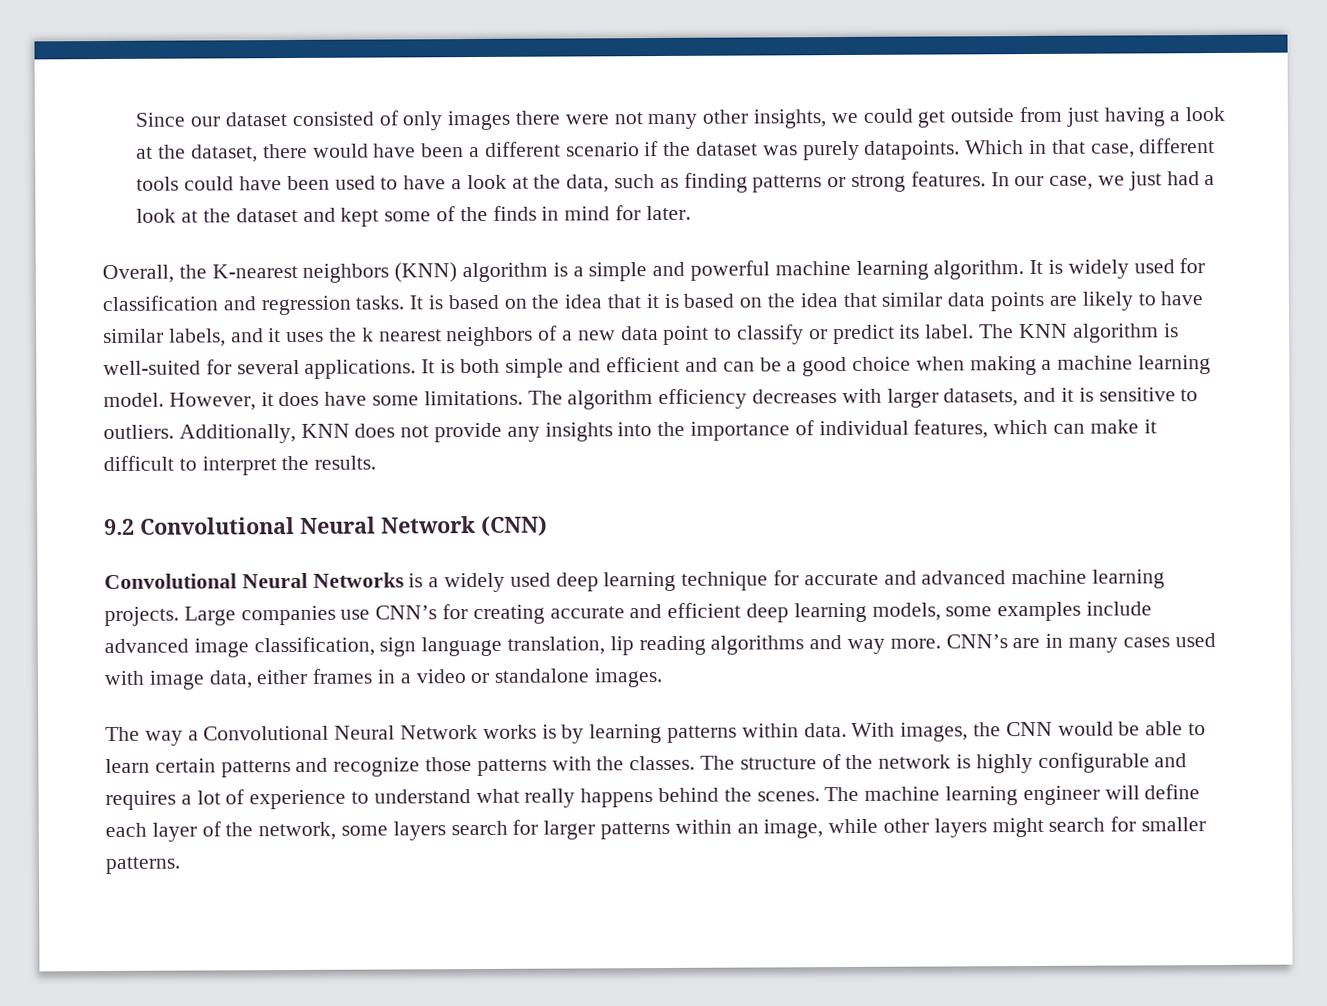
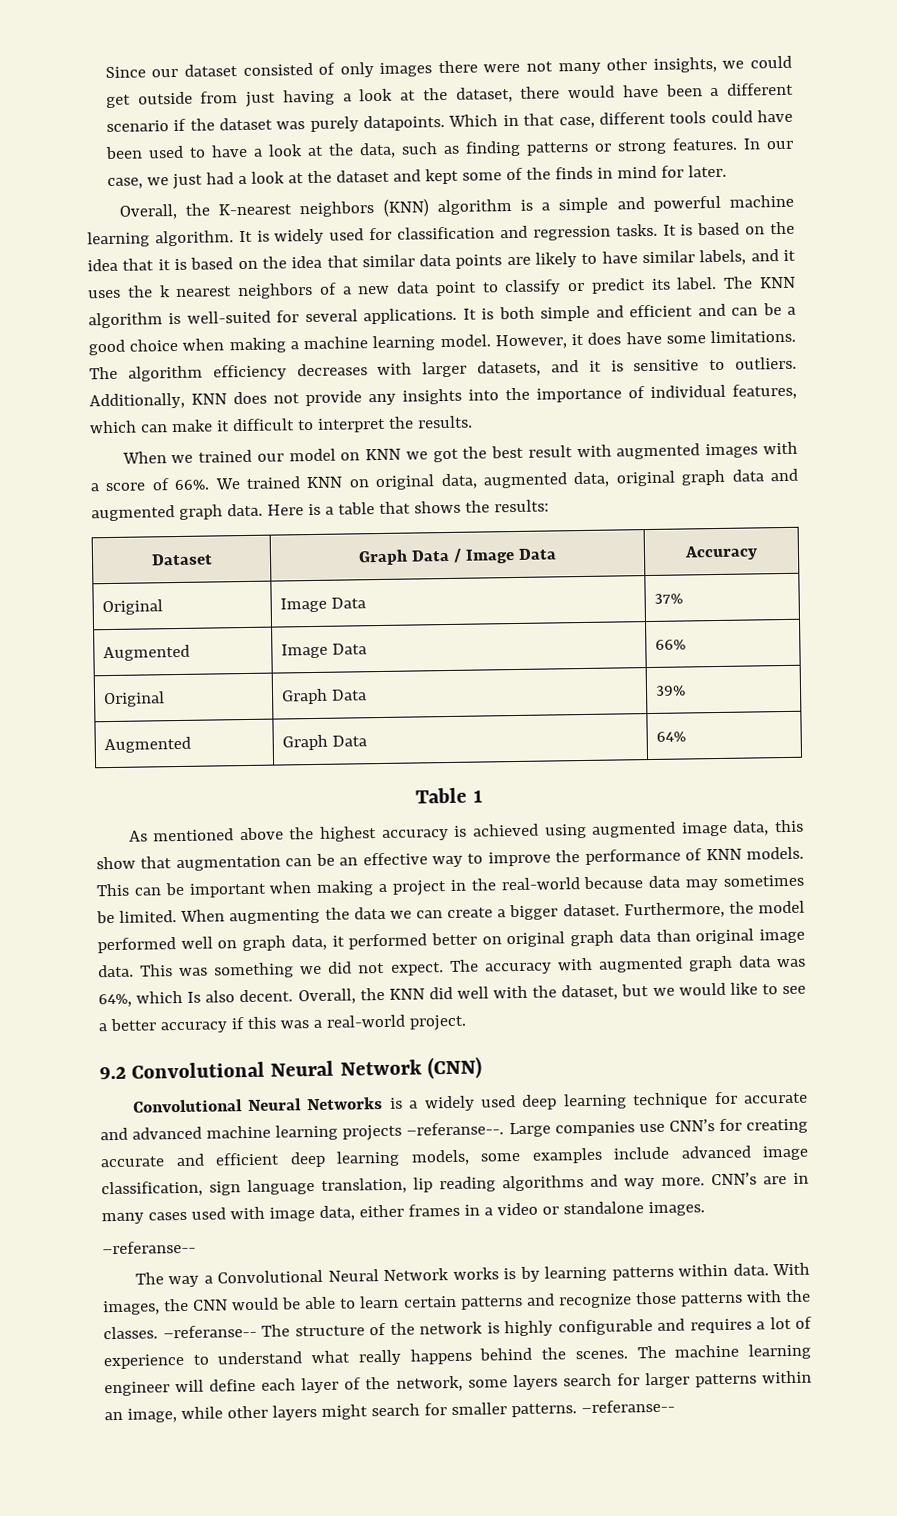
+ When we trained our model on KNN we got the best result with augmented images with a score of 66%. We trained KNN on original data, augmented data, original graph data and augmented graph data. Here is a table that shows the results:
+ Dataset | Graph Data / Image Data | Accuracy
+ Original | Image Data | 37%
+ Augmented | Image Data | 66%
+ Original | Graph Data | 39%
+ Augmented | Graph Data | 64%
+ Table 1
+ As mentioned above the highest accuracy is achieved using augmented image data, this show that augmentation can be an effective way to improve the performance of KNN models. This can be important when making a project in the real-world because data may sometimes be limited. When augmenting the data we can create a bigger dataset. Furthermore, the model performed well on graph data, it performed better on original graph data than original image data. This was something we did not expect. The accuracy with augmented graph data was 64%, which Is also decent. Overall, the KNN did well with the dataset, but we would like to see a better accuracy if this was a real-world project.
- Convolutional Neural Networks is a widely used deep learning technique for accurate and advanced machine learning projects.
+ Convolutional Neural Networks is a widely used deep learning technique for accurate and advanced machine learning projects –referanse--.
  CNN’s are in many cases used with image data, either frames in a video or standalone images.
+ –referanse--
- The structure of the network is highly configurable and requires a lot of experience to understand what really happens behind the scenes.
+ –referanse-- The structure of the network is highly configurable and requires a lot of experience to understand what really happens behind the scenes.
- The machine learning engineer will define each layer of the network, some layers search for larger patterns within an image, while other layers might search for smaller patterns.
+ The machine learning engineer will define each layer of the network, some layers search for larger patterns within an image, while other layers might search for smaller patterns. –referanse--

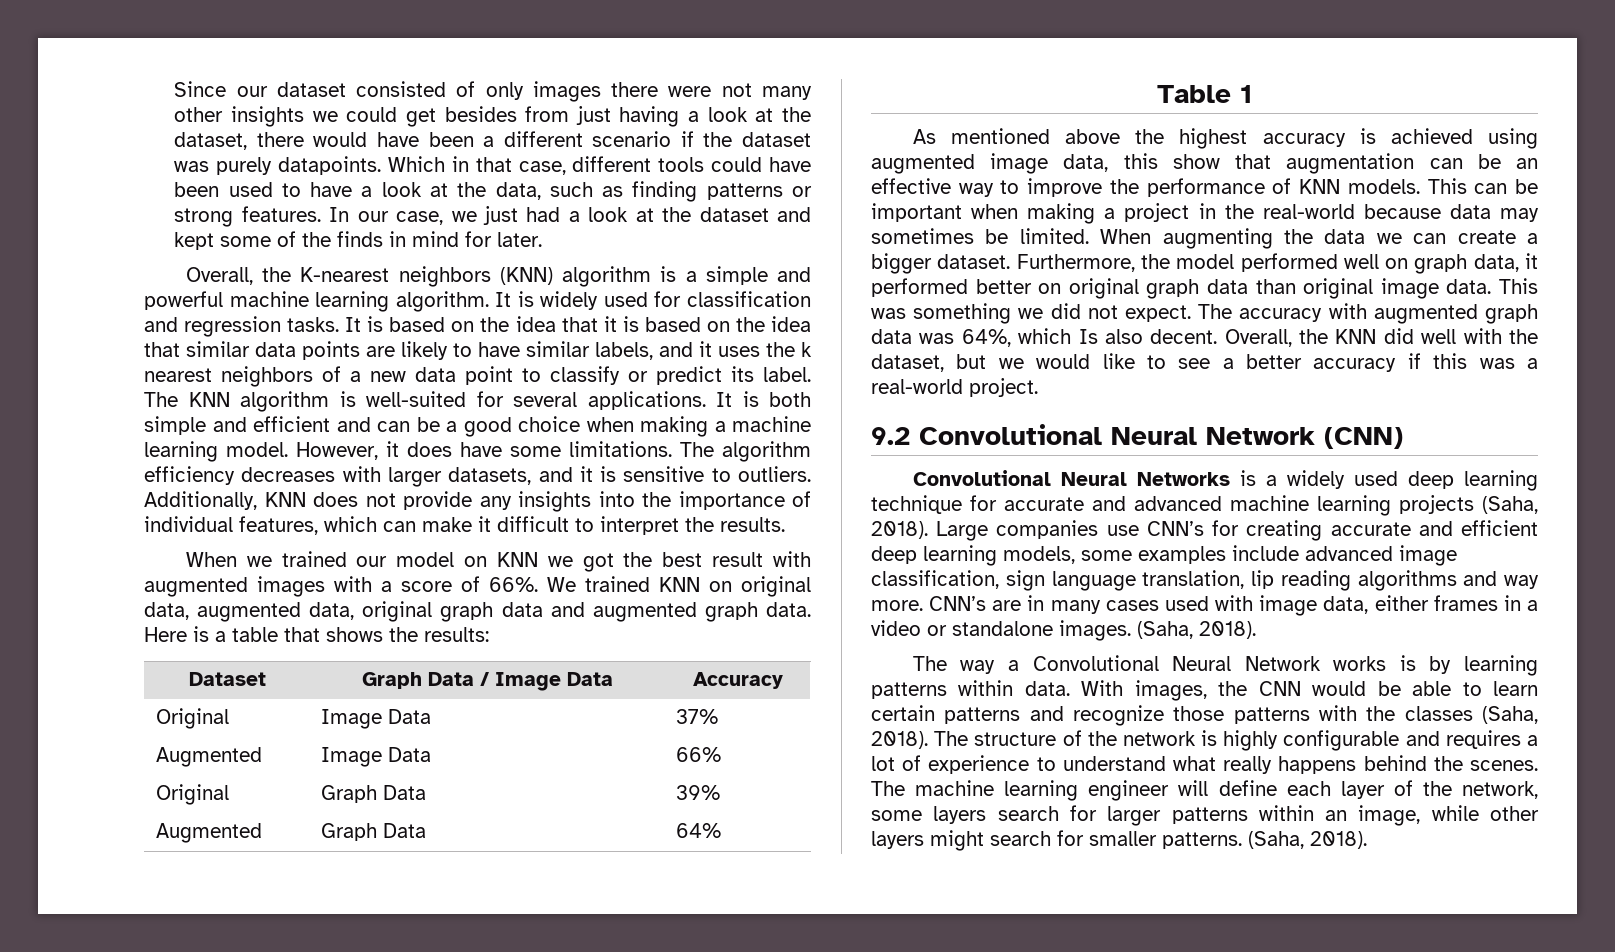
- Since our dataset consisted of only images there were not many other insights, we could get outside from just having a look at the dataset, there would have been a different scenario if the dataset was purely datapoints.
+ Since our dataset consisted of only images there were not many other insights we could get besides from just having a look at the dataset, there would have been a different scenario if the dataset was purely datapoints.
- Convolutional Neural Networks is a widely used deep learning technique for accurate and advanced machine learning projects –referanse--.
+ Convolutional Neural Networks is a widely used deep learning technique for accurate and advanced machine learning projects (Saha, 2018).
- CNN’s are in many cases used with image data, either frames in a video or standalone images.
- –referanse--
+ CNN’s are in many cases used with image data, either frames in a video or standalone images. (Saha, 2018).
- With images, the CNN would be able to learn certain patterns and recognize those patterns with the classes. –referanse-- The structure of the network is highly configurable and requires a lot of experience to understand what really happens behind the scenes.
+ With images, the CNN would be able to learn certain patterns and recognize those patterns with the classes (Saha, 2018). The structure of the network is highly configurable and requires a lot of experience to understand what really happens behind the scenes.
- The machine learning engineer will define each layer of the network, some layers search for larger patterns within an image, while other layers might search for smaller patterns. –referanse--
+ The machine learning engineer will define each layer of the network, some layers search for larger patterns within an image, while other layers might search for smaller patterns. (Saha, 2018).

